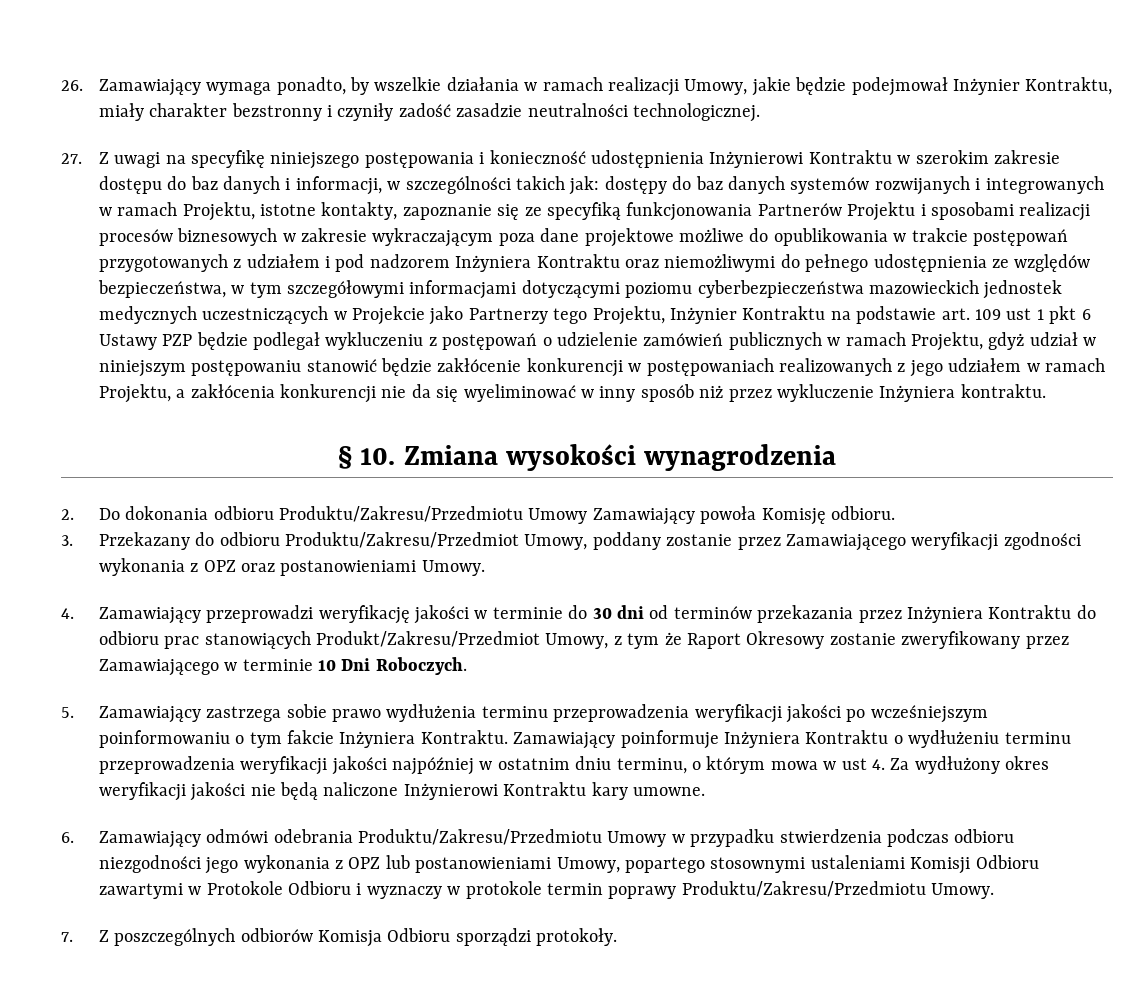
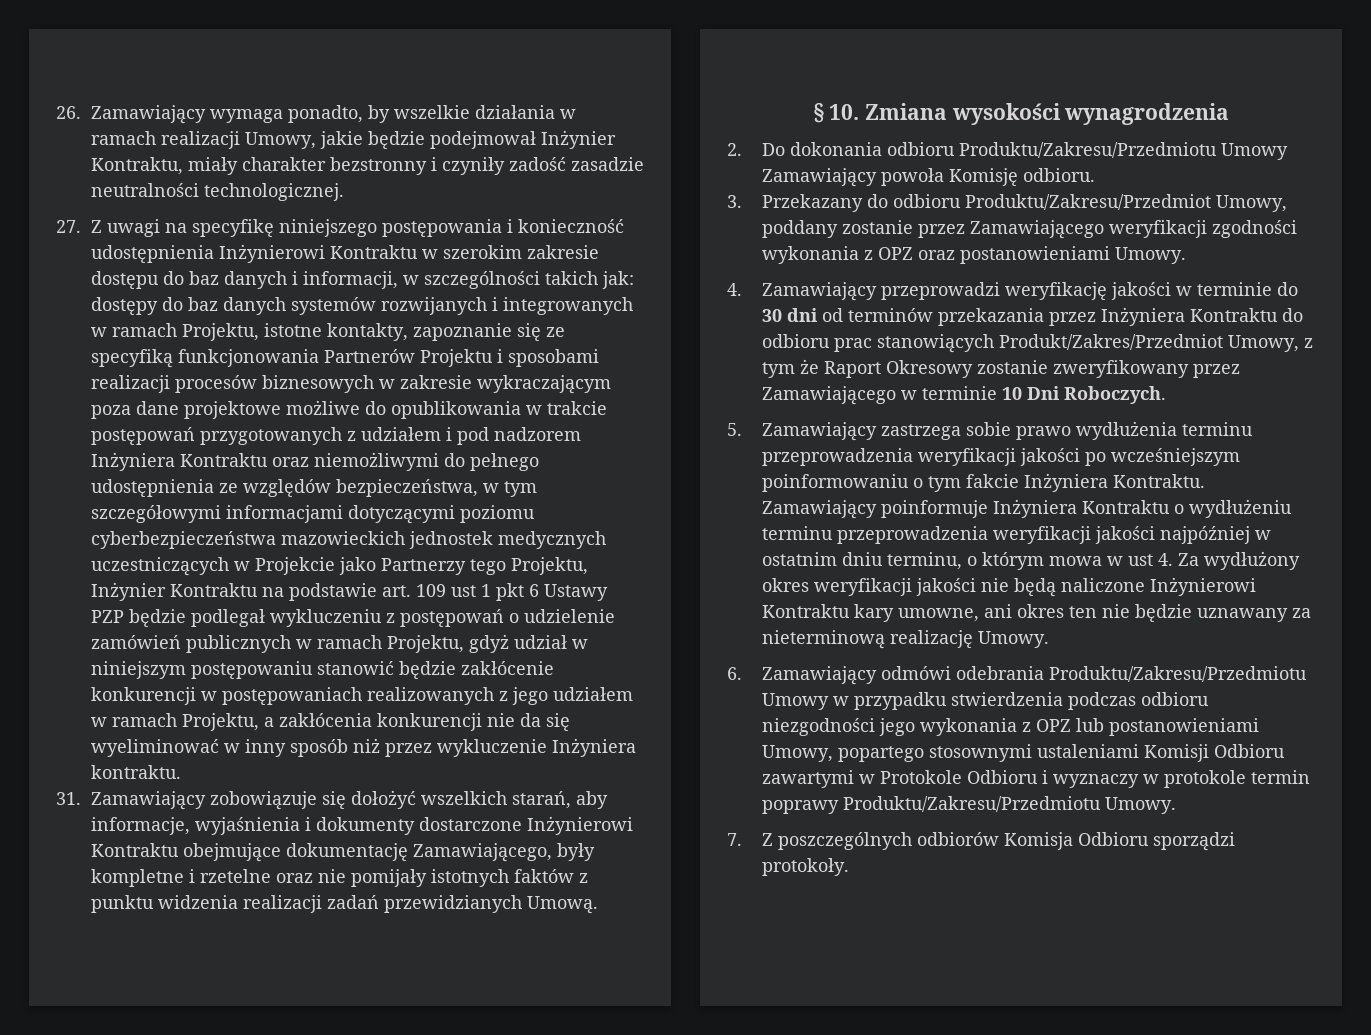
+ 31. Zamawiający zobowiązuje się dołożyć wszelkich starań, aby informacje, wyjaśnienia i dokumenty dostarczone Inżynierowi Kontraktu obejmujące dokumentację Zamawiającego, były kompletne i rzetelne oraz nie pomijały istotnych faktów z punktu widzenia realizacji zadań przewidzianych Umową.
- 4. Zamawiający przeprowadzi weryfikację jakości w terminie do 30 dni od terminów przekazania przez Inżyniera Kontraktu do odbioru prac stanowiących Produkt/Zakresu/Przedmiot Umowy, z tym że Raport Okresowy zostanie zweryfikowany przez Zamawiającego w terminie 10 Dni Roboczych.
+ 4. Zamawiający przeprowadzi weryfikację jakości w terminie do 30 dni od terminów przekazania przez Inżyniera Kontraktu do odbioru prac stanowiących Produkt/Zakres/Przedmiot Umowy, z tym że Raport Okresowy zostanie zweryfikowany przez Zamawiającego w terminie 10 Dni Roboczych.
- Zamawiający poinformuje Inżyniera Kontraktu o wydłużeniu terminu przeprowadzenia weryfikacji jakości najpóźniej w ostatnim dniu terminu, o którym mowa w ust 4. Za wydłużony okres weryfikacji jakości nie będą naliczone Inżynierowi Kontraktu kary umowne.
+ Zamawiający poinformuje Inżyniera Kontraktu o wydłużeniu terminu przeprowadzenia weryfikacji jakości najpóźniej w ostatnim dniu terminu, o którym mowa w ust 4. Za wydłużony okres weryfikacji jakości nie będą naliczone Inżynierowi Kontraktu kary umowne, ani okres ten nie będzie uznawany za nieterminową realizację Umowy.

